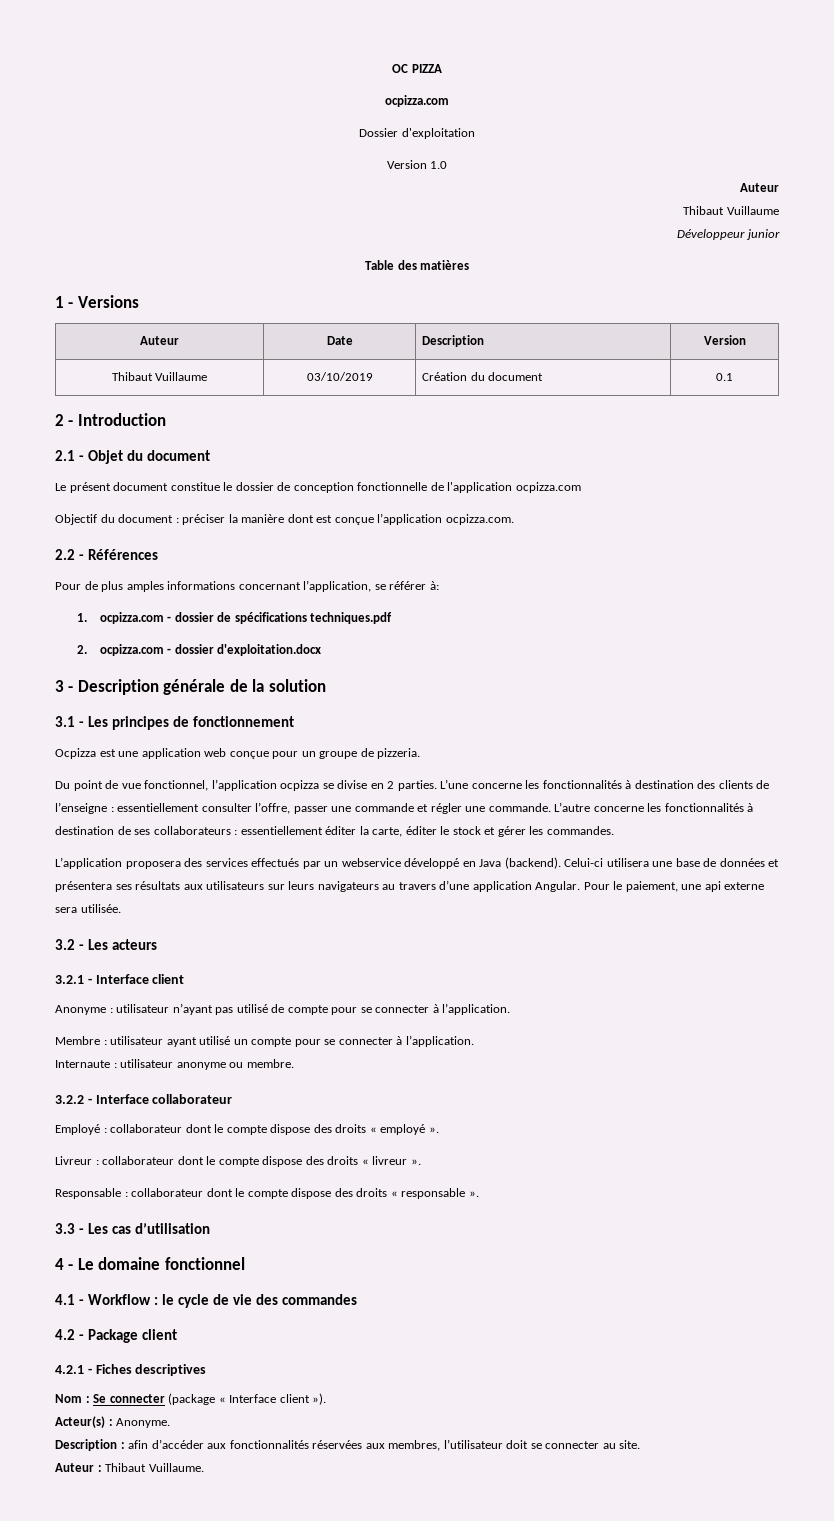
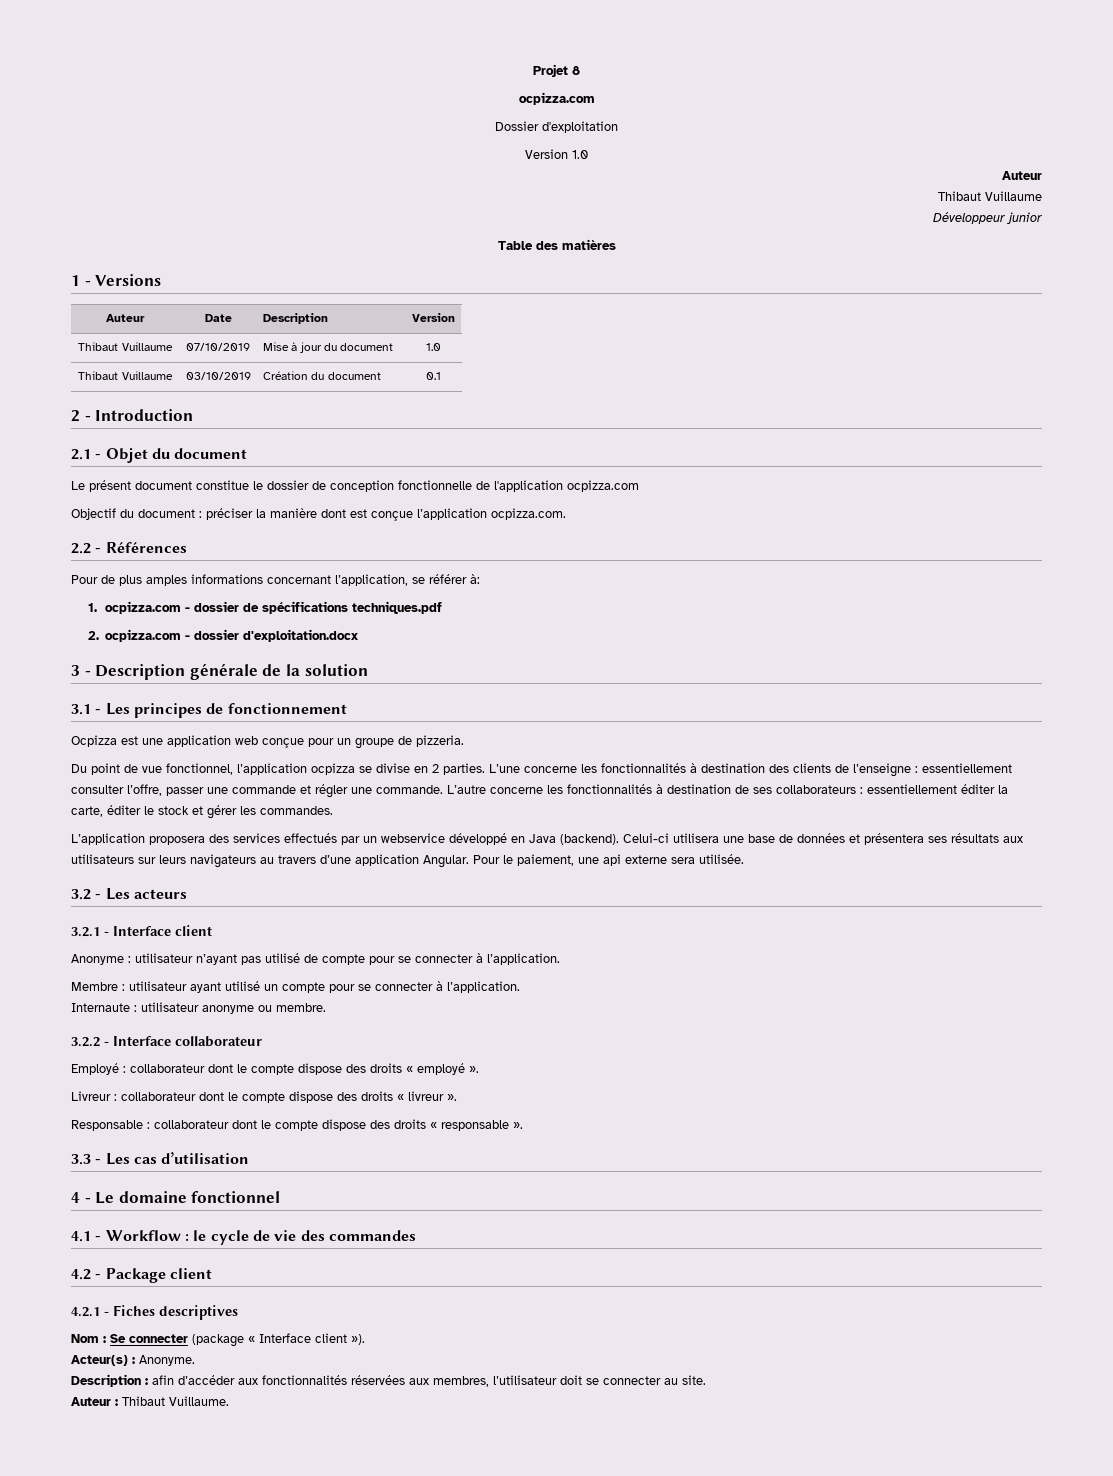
- OC PIZZA
+ Projet 8
+ Thibaut Vuillaume | 07/10/2019 | Mise à jour du document | 1.0

